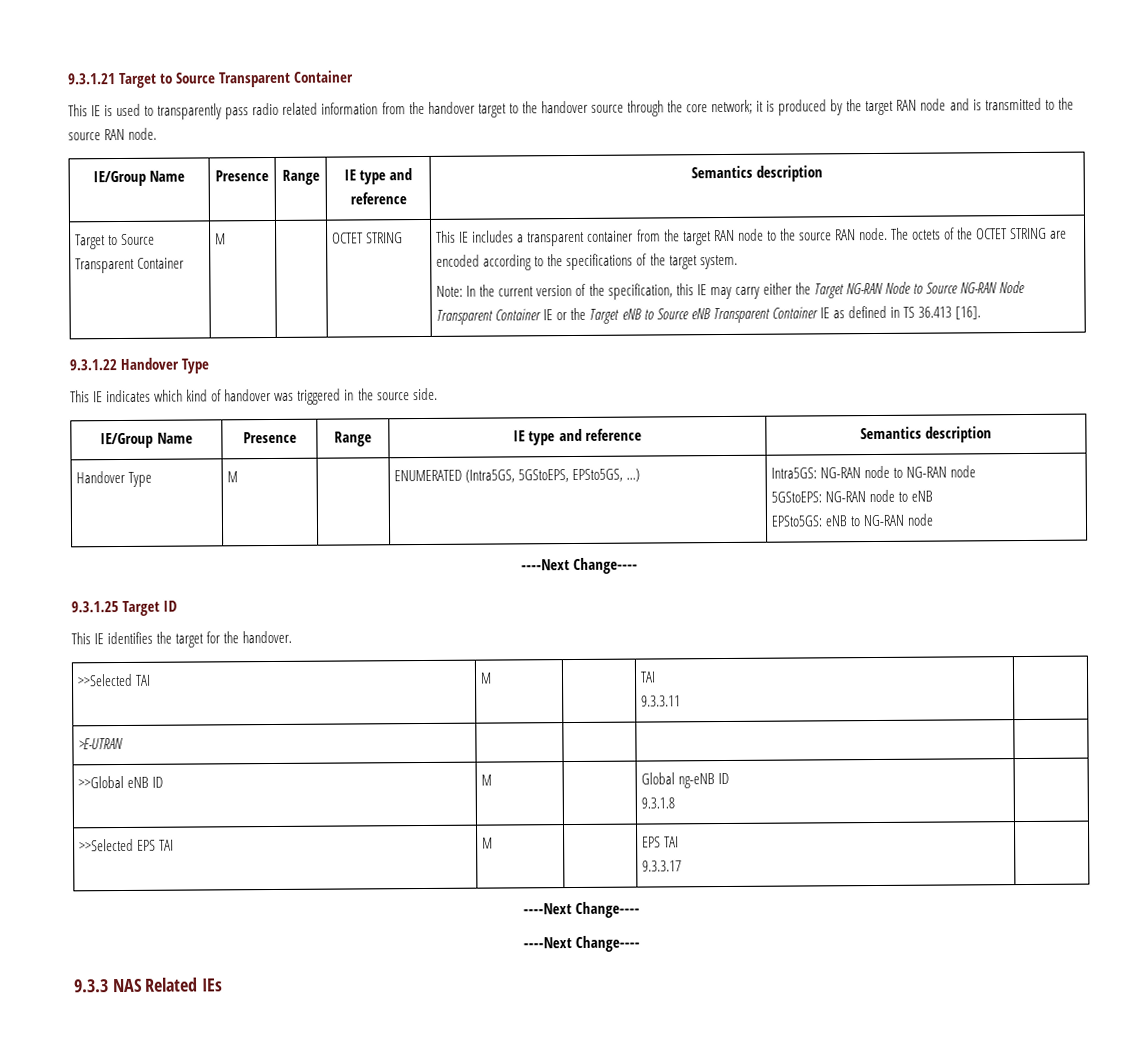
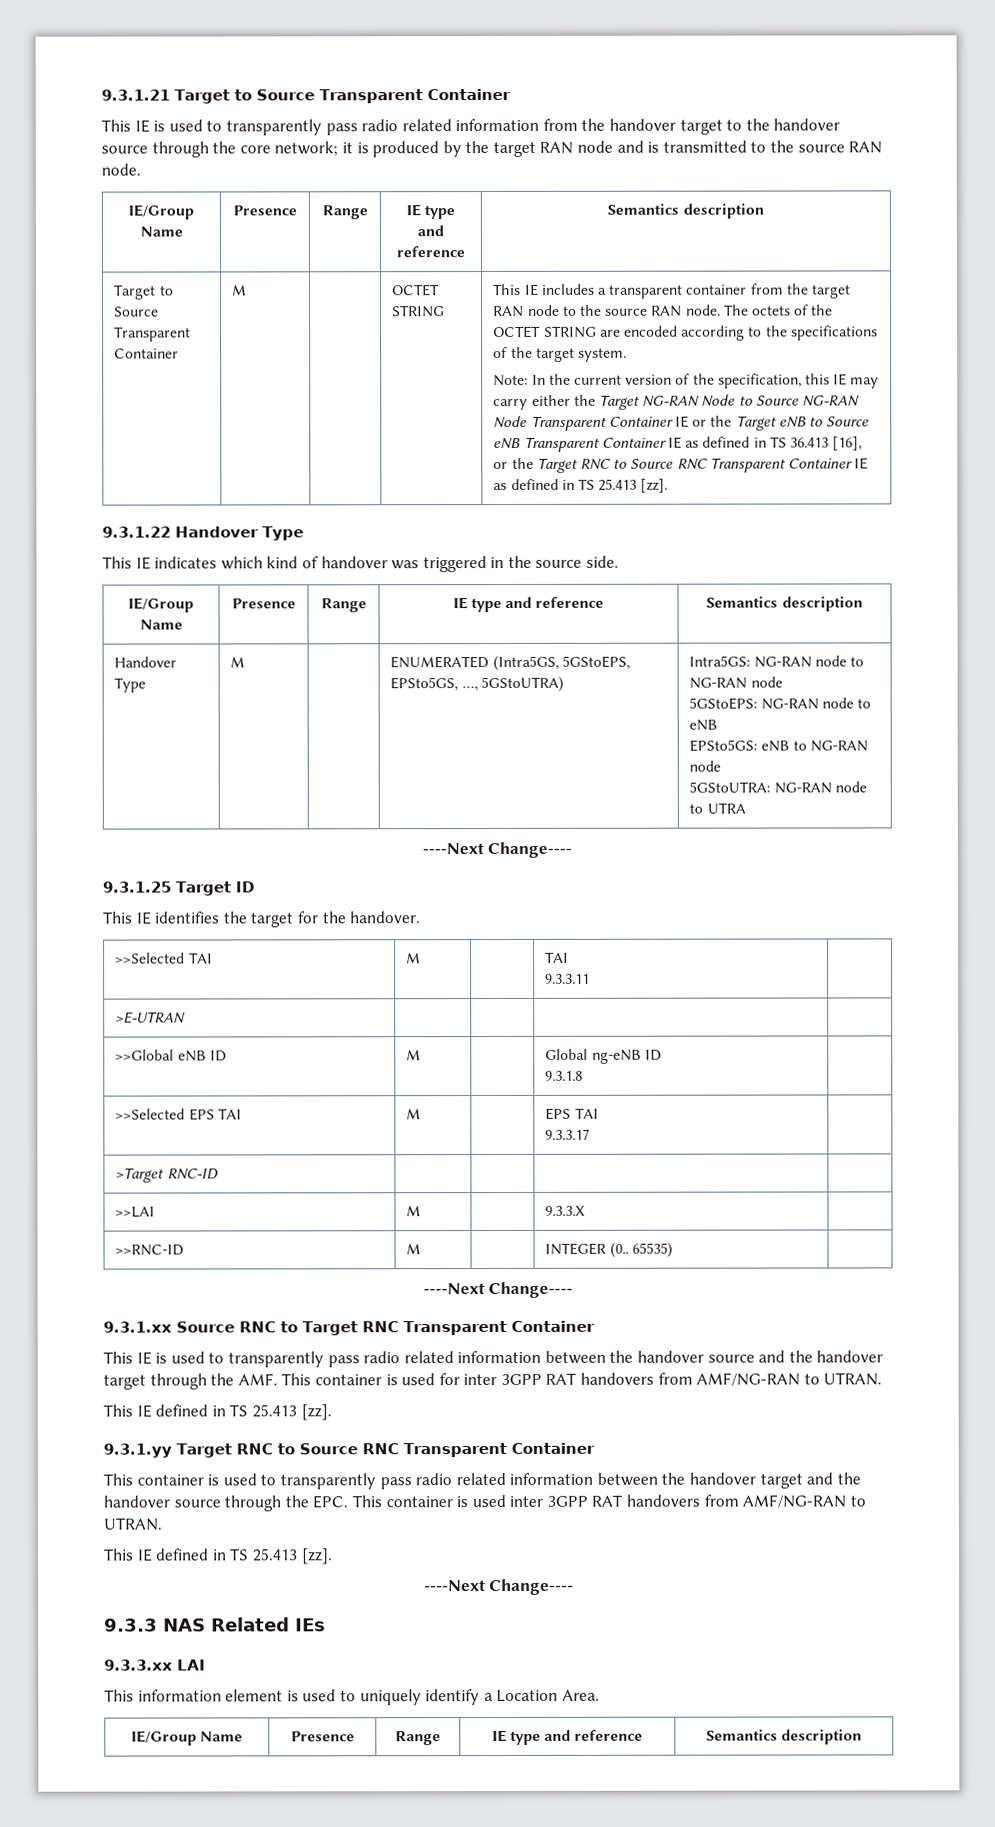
- Note: In the current version of the specification, this IE may carry either the Target NG-RAN Node to Source NG-RAN Node Transparent Container IE or the Target eNB to Source eNB Transparent Container IE as defined in TS 36.413 [16].
+ Note: In the current version of the specification, this IE may carry either the Target NG-RAN Node to Source NG-RAN Node Transparent Container IE or the Target eNB to Source eNB Transparent Container IE as defined in TS 36.413 [16], or the Target RNC to Source RNC Transparent Container IE as defined in TS 25.413 [zz].
- Handover Type | M | | ENUMERATED (Intra5GS, 5GStoEPS, EPSto5GS, …) | Intra5GS: NG-RAN node to NG-RAN node
+ Handover Type | M | | ENUMERATED (Intra5GS, 5GStoEPS, EPSto5GS, …, 5GStoUTRA) | Intra5GS: NG-RAN node to NG-RAN node
  5GStoEPS: NG-RAN node to eNB
  EPSto5GS: eNB to NG-RAN node
+ 5GStoUTRA: NG-RAN node to UTRA
  >>Selected EPS TAI | M | | EPS TAI
  9.3.3.17 |
+ >Target RNC-ID | | | |
+ >>LAI | M | | 9.3.3.X |
+ >>RNC-ID | M | | INTEGER (0.. 65535) |
  ----Next Change----
+ 9.3.1.xx Source RNC to Target RNC Transparent Container
+ This IE is used to transparently pass radio related information between the handover source and the handover target through the AMF. This container is used for inter 3GPP RAT handovers from AMF/NG-RAN to UTRAN.
+ This IE defined in TS 25.413 [zz].
+ 9.3.1.yy Target RNC to Source RNC Transparent Container
+ This container is used to transparently pass radio related information between the handover target and the handover source through the EPC. This container is used inter 3GPP RAT handovers from AMF/NG-RAN to UTRAN.
+ This IE defined in TS 25.413 [zz].
+ 9.3.3.xx LAI
+ This information element is used to uniquely identify a Location Area.
+ IE/Group Name | Presence | Range | IE type and reference | Semantics description

